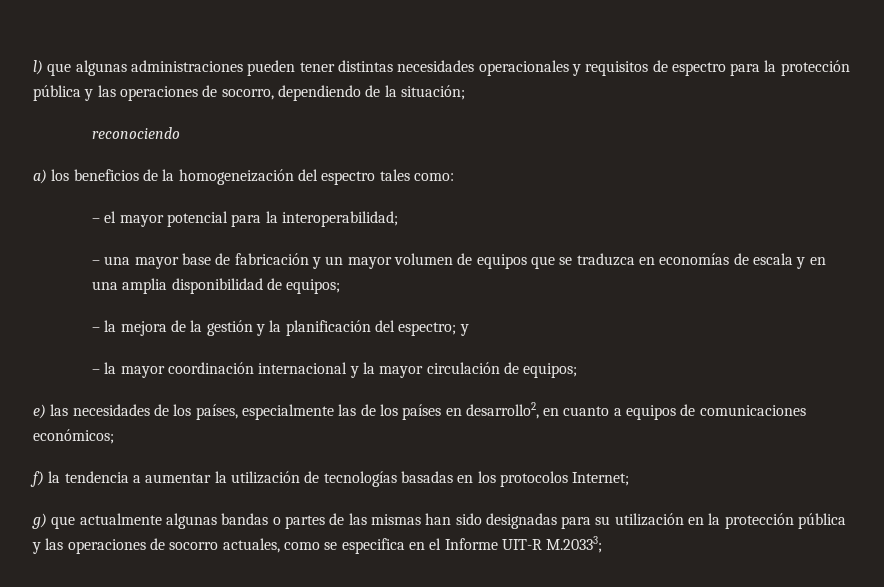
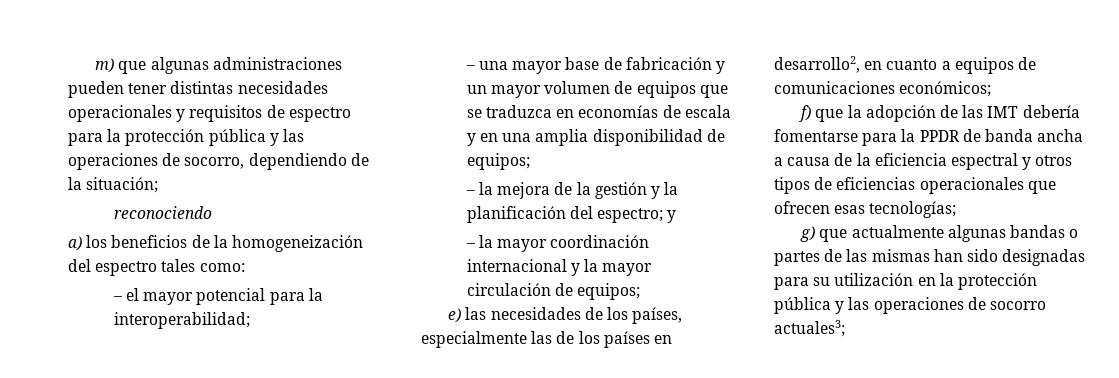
- l) que algunas administraciones pueden tener distintas necesidades operacionales y requisitos de espectro para la protección pública y las operaciones de socorro, dependiendo de la situación;
+ m) que algunas administraciones pueden tener distintas necesidades operacionales y requisitos de espectro para la protección pública y las operaciones de socorro, dependiendo de la situación;
- f) la tendencia a aumentar la utilización de tecnologías basadas en los protocolos Internet;
+ f) que la adopción de las IMT debería fomentarse para la PPDR de banda ancha a causa de la eficiencia espectral y otros tipos de eficiencias operacionales que ofrecen esas tecnologías;
- g) que actualmente algunas bandas o partes de las mismas han sido designadas para su utilización en la protección pública y las operaciones de socorro actuales, como se especifica en el Informe UIT-R M.20333;
+ g) que actualmente algunas bandas o partes de las mismas han sido designadas para su utilización en la protección pública y las operaciones de socorro actuales3;

